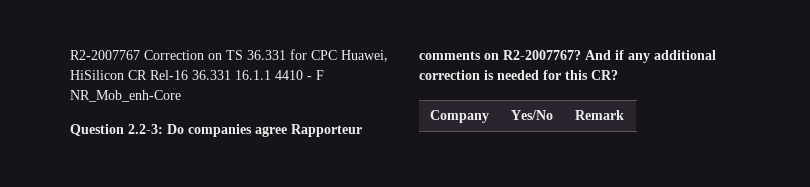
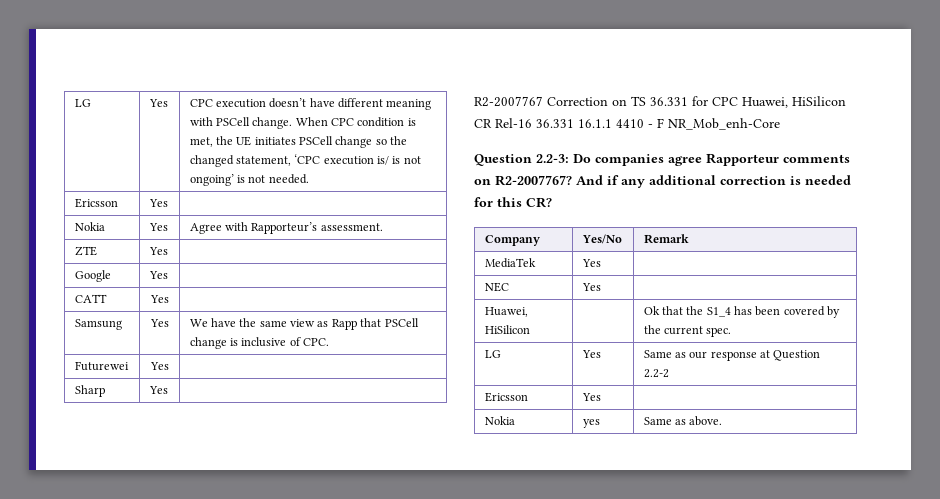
+ LG | Yes | CPC execution doesn’t have different meaning with PSCell change. When CPC condition is met, the UE initiates PSCell change so the changed statement, ‘CPC execution is/ is not ongoing’ is not needed.
+ Ericsson | Yes |
+ Nokia | Yes | Agree with Rapporteur’s assessment.
+ ZTE | Yes |
+ Google | Yes |
+ CATT | Yes |
+ Samsung | Yes | We have the same view as Rapp that PSCell change is inclusive of CPC.
+ Futurewei | Yes |
+ Sharp | Yes |
+ MediaTek | Yes |
+ NEC | Yes |
+ Huawei, HiSilicon | | Ok that the S1_4 has been covered by the current spec.
+ LG | Yes | Same as our response at Question 2.2-2
+ Ericsson | Yes |
+ Nokia | yes | Same as above.

